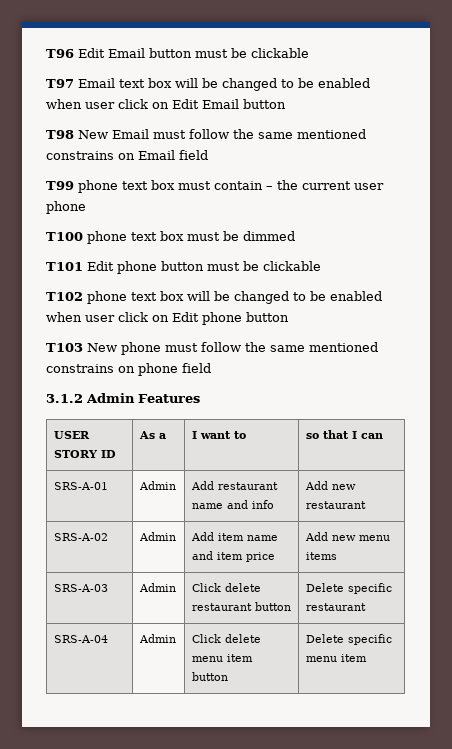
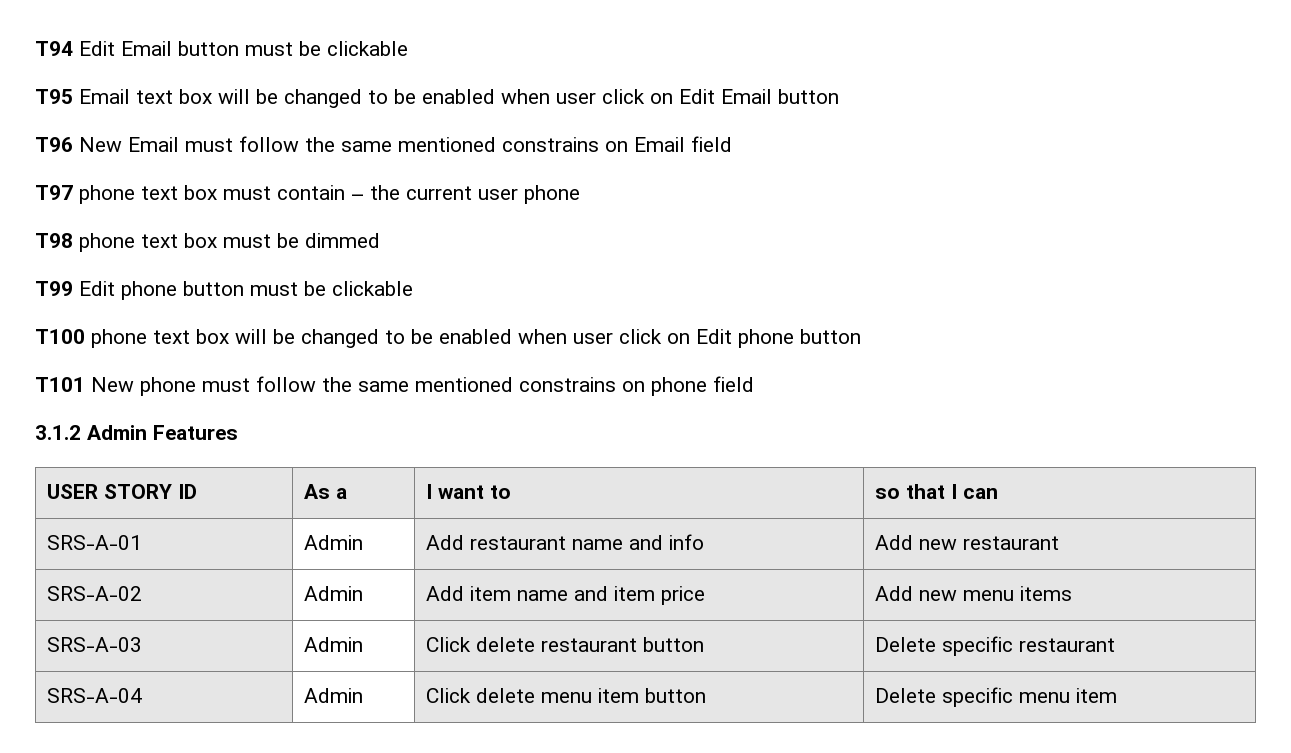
- T96 Edit Email button must be clickable
+ T94 Edit Email button must be clickable
- T97 Email text box will be changed to be enabled when user click on Edit Email button
+ T95 Email text box will be changed to be enabled when user click on Edit Email button
- T98 New Email must follow the same mentioned constrains on Email field
+ T96 New Email must follow the same mentioned constrains on Email field
- T99 phone text box must contain – the current user phone
+ T97 phone text box must contain – the current user phone
- T100 phone text box must be dimmed
+ T98 phone text box must be dimmed
- T101 Edit phone button must be clickable
+ T99 Edit phone button must be clickable
- T102 phone text box will be changed to be enabled when user click on Edit phone button
+ T100 phone text box will be changed to be enabled when user click on Edit phone button
- T103 New phone must follow the same mentioned constrains on phone field
+ T101 New phone must follow the same mentioned constrains on phone field

